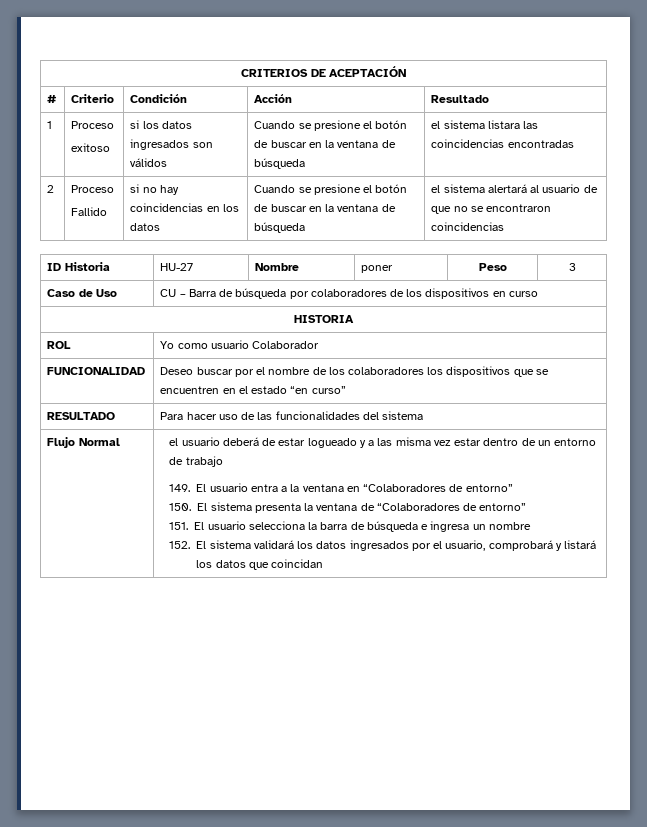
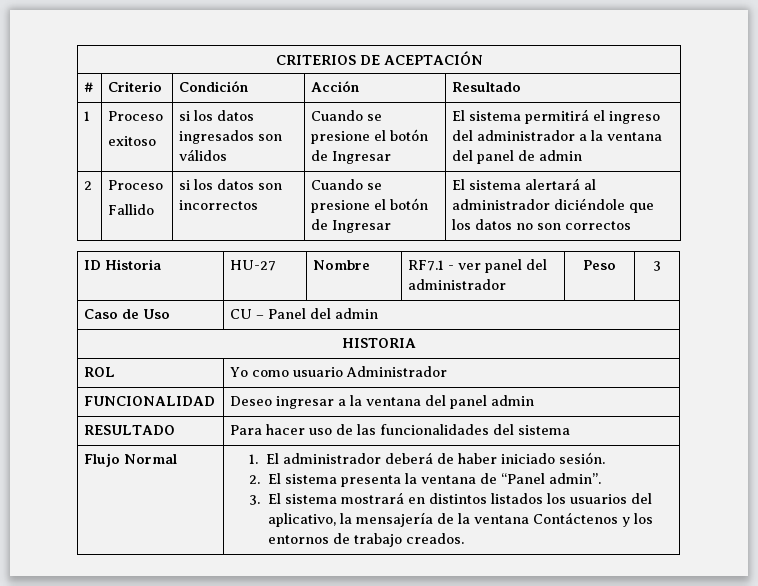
  1 | Proceso
- exitoso | si los datos ingresados son válidos | Cuando se presione el botón de buscar en la ventana de búsqueda | el sistema listara las coincidencias encontradas
+ exitoso | si los datos ingresados son válidos | Cuando se presione el botón de Ingresar | El sistema permitirá el ingreso del administrador a la ventana del panel de admin
  2 | Proceso
- Fallido | si no hay coincidencias en los datos | Cuando se presione el botón de buscar en la ventana de búsqueda | el sistema alertará al usuario de que no se encontraron coincidencias
- ID Historia | HU-27 | Nombre | poner | Peso | 3
+ Fallido | si los datos son incorrectos | Cuando se presione el botón de Ingresar | El sistema alertará al administrador diciéndole que los datos no son correctos
+ ID Historia | HU-27 | Nombre | RF7.1 - ver panel del administrador | Peso | 3
- Caso de Uso | CU – Barra de búsqueda por colaboradores de los dispositivos en curso
+ Caso de Uso | CU – Panel del admin
- ROL | Yo como usuario Colaborador
+ ROL | Yo como usuario Administrador
- FUNCIONALIDAD | Deseo buscar por el nombre de los colaboradores los dispositivos que se encuentren en el estado “en curso”
+ FUNCIONALIDAD | Deseo ingresar a la ventana del panel admin
- el usuario deberá de estar logueado y a las misma vez estar dentro de un entorno de trabajo
- 149. El usuario entra a la ventana en “Colaboradores de entorno”
- 150. El sistema presenta la ventana de “Colaboradores de entorno”
- 151. El usuario selecciona la barra de búsqueda e ingresa un nombre
- 152. El sistema validará los datos ingresados por el usuario, comprobará y listará los datos que coincidan
+ 1. El administrador deberá de haber iniciado sesión.
+ 2. El sistema presenta la ventana de “Panel admin”.
+ 3. El sistema mostrará en distintos listados los usuarios del aplicativo, la mensajería de la ventana Contáctenos y los entornos de trabajo creados.

